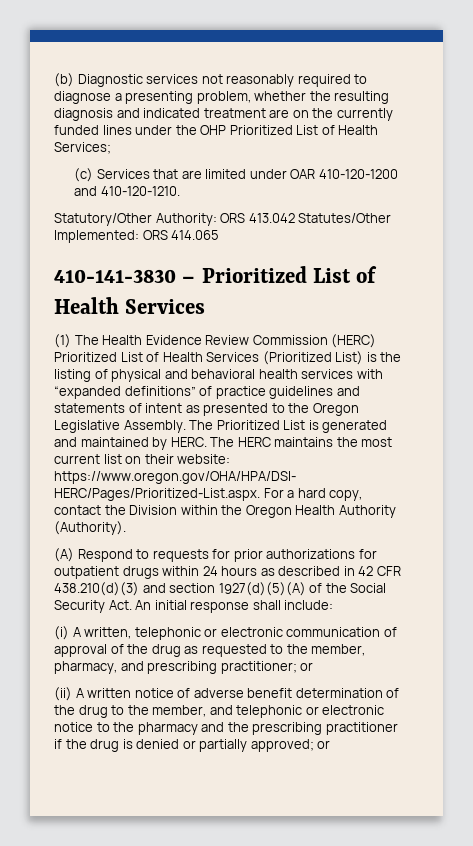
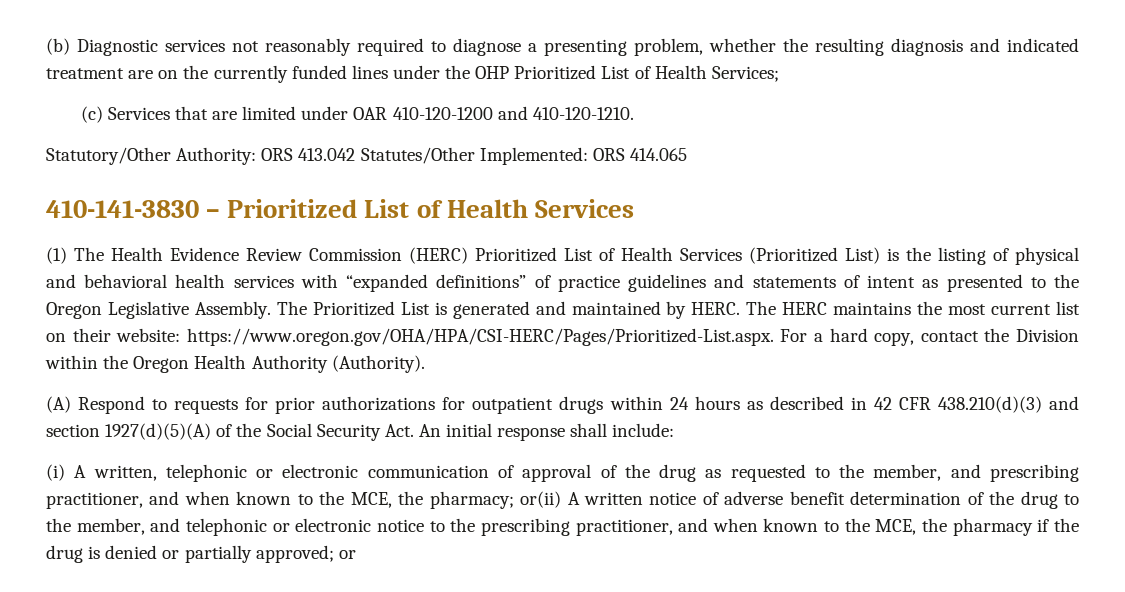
- The HERC maintains the most current list on their website: https://www.oregon.gov/OHA/HPA/DSI- HERC/Pages/Prioritized-List.aspx. For a hard copy, contact the Division within the Oregon Health Authority (Authority).
+ The HERC maintains the most current list on their website: https://www.oregon.gov/OHA/HPA/CSI-HERC/Pages/Prioritized-List.aspx. For a hard copy, contact the Division within the Oregon Health Authority (Authority).
- (i) A written, telephonic or electronic communication of approval of the drug as requested to the member, pharmacy, and prescribing practitioner; or
- (ii) A written notice of adverse benefit determination of the drug to the member, and telephonic or electronic notice to the pharmacy and the prescribing practitioner if the drug is denied or partially approved; or
+ (i) A written, telephonic or electronic communication of approval of the drug as requested to the member, and prescribing practitioner, and when known to the MCE, the pharmacy; or(ii) A written notice of adverse benefit determination of the drug to the member, and telephonic or electronic notice to the prescribing practitioner, and when known to the MCE, the pharmacy if the drug is denied or partially approved; or

